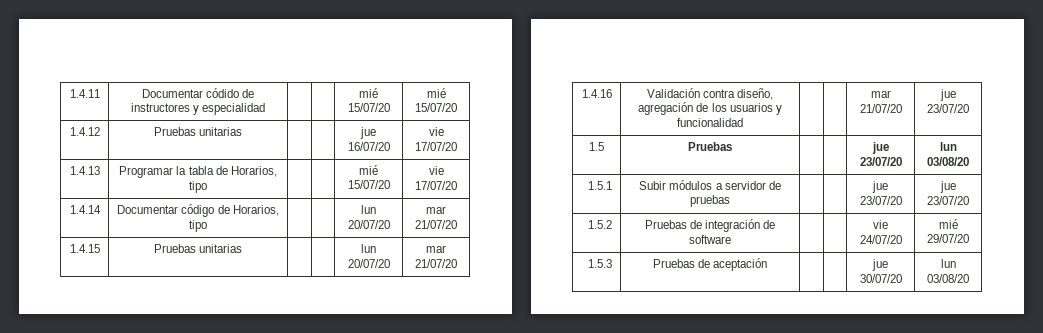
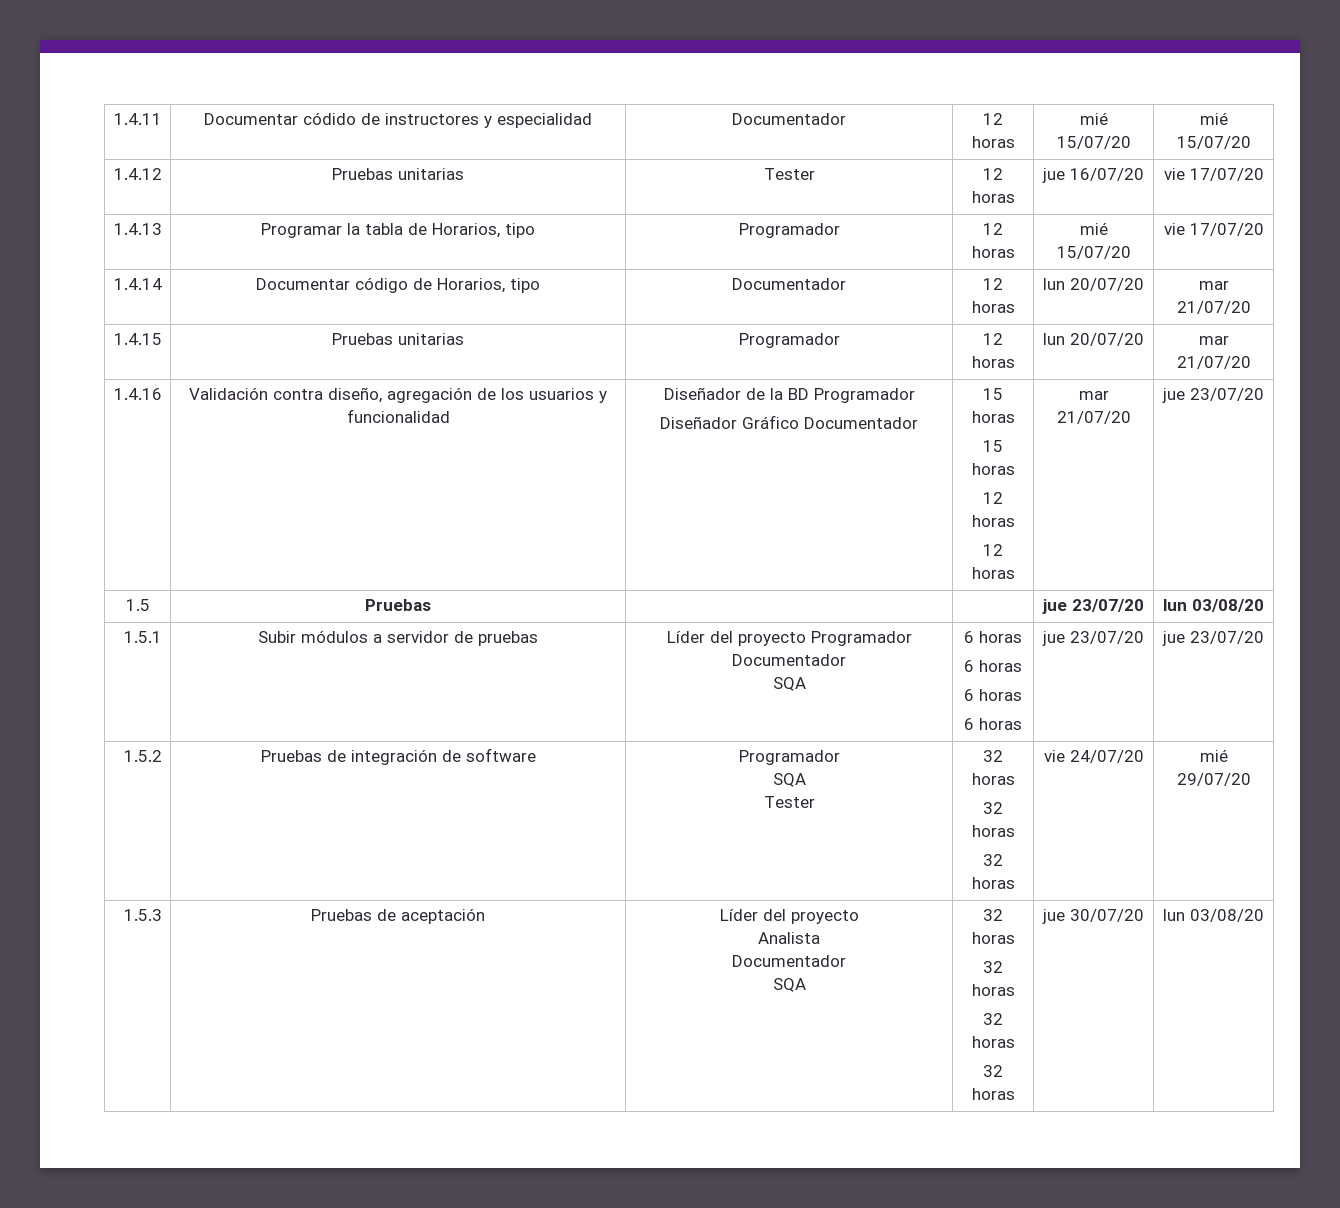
- 1.4.11 | Documentar códido de instructores y especialidad | | | mié 15/07/20 | mié 15/07/20
+ 1.4.11 | Documentar códido de instructores y especialidad | Documentador | 12 horas | mié 15/07/20 | mié 15/07/20
- 1.4.12 | Pruebas unitarias | | | jue 16/07/20 | vie 17/07/20
+ 1.4.12 | Pruebas unitarias | Tester | 12 horas | jue 16/07/20 | vie 17/07/20
- 1.4.13 | Programar la tabla de Horarios, tipo | | | mié 15/07/20 | vie 17/07/20
+ 1.4.13 | Programar la tabla de Horarios, tipo | Programador | 12 horas | mié 15/07/20 | vie 17/07/20
- 1.4.14 | Documentar código de Horarios, tipo | | | lun 20/07/20 | mar 21/07/20
+ 1.4.14 | Documentar código de Horarios, tipo | Documentador | 12 horas | lun 20/07/20 | mar 21/07/20
- 1.4.15 | Pruebas unitarias | | | lun 20/07/20 | mar 21/07/20
+ 1.4.15 | Pruebas unitarias | Programador | 12 horas | lun 20/07/20 | mar 21/07/20
- 1.4.16 | Validación contra diseño, agregación de los usuarios y funcionalidad | | | mar 21/07/20 | jue 23/07/20
+ 1.4.16 | Validación contra diseño, agregación de los usuarios y funcionalidad | Diseñador de la BD Programador
+ Diseñador Gráfico Documentador | 15 horas
+ 15 horas
+ 12 horas
+ 12 horas | mar 21/07/20 | jue 23/07/20
- 1.5.1 | Subir módulos a servidor de pruebas | | | jue 23/07/20 | jue 23/07/20
+ 1.5.1 | Subir módulos a servidor de pruebas | Líder del proyecto Programador Documentador
+ SQA | 6 horas
+ 6 horas
+ 6 horas
+ 6 horas | jue 23/07/20 | jue 23/07/20
- 1.5.2 | Pruebas de integración de software | | | vie 24/07/20 | mié 29/07/20
+ 1.5.2 | Pruebas de integración de software | Programador
+ SQA
+ Tester | 32 horas
+ 32 horas
+ 32 horas | vie 24/07/20 | mié 29/07/20
- 1.5.3 | Pruebas de aceptación | | | jue 30/07/20 | lun 03/08/20
+ 1.5.3 | Pruebas de aceptación | Líder del proyecto
+ Analista
+ Documentador
+ SQA | 32 horas
+ 32 horas
+ 32 horas
+ 32 horas | jue 30/07/20 | lun 03/08/20

